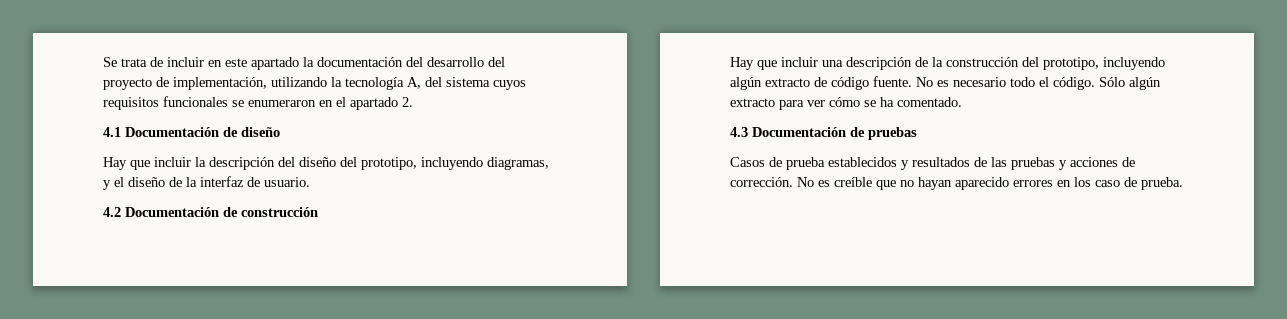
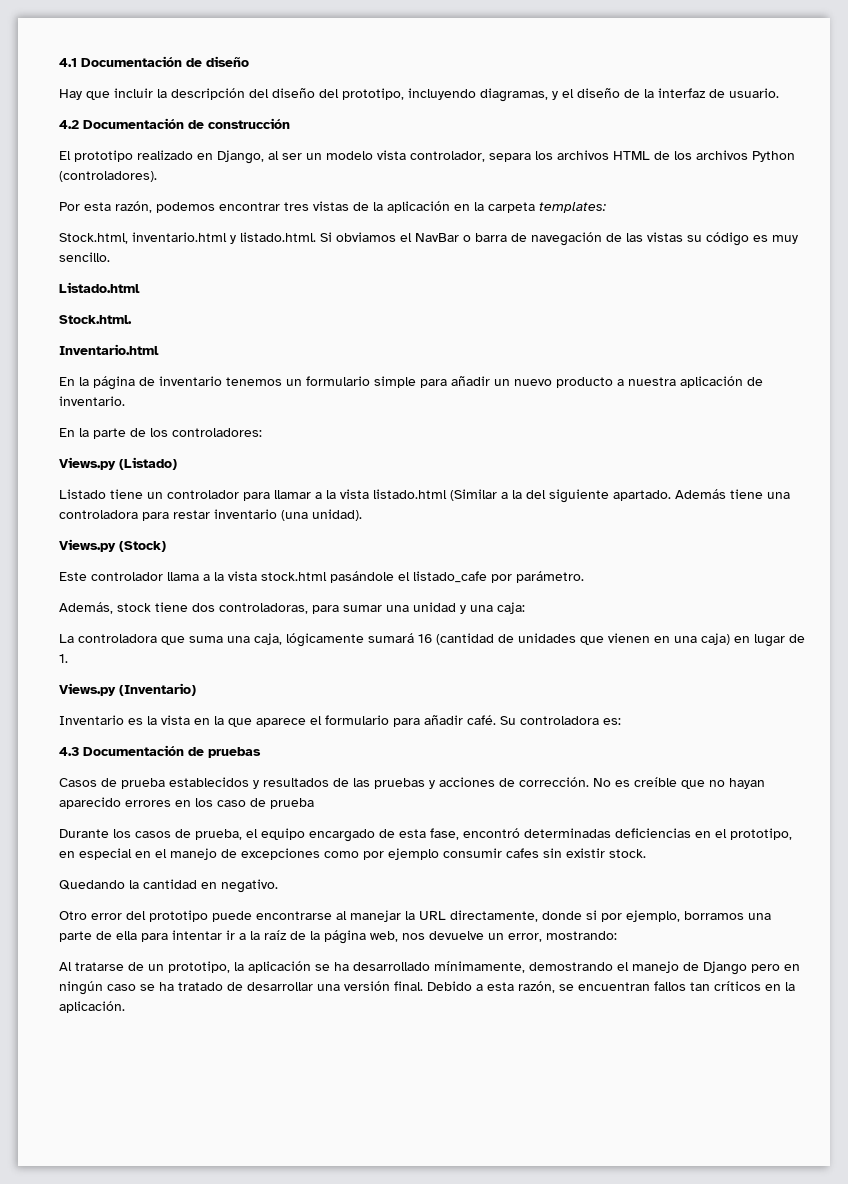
- Se trata de incluir en este apartado la documentación del desarrollo del proyecto de implementación, utilizando la tecnología A, del sistema cuyos requisitos funcionales se enumeraron en el apartado 2.
- Hay que incluir una descripción de la construcción del prototipo, incluyendo algún extracto de código fuente. No es necesario todo el código. Sólo algún extracto para ver cómo se ha comentado.
+ El prototipo realizado en Django, al ser un modelo vista controlador, separa los archivos HTML de los archivos Python (controladores).
+ Por esta razón, podemos encontrar tres vistas de la aplicación en la carpeta templates:
+ Stock.html, inventario.html y listado.html. Si obviamos el NavBar o barra de navegación de las vistas su código es muy sencillo.
+ Listado.html
+ Stock.html.
+ Inventario.html
+ En la página de inventario tenemos un formulario simple para añadir un nuevo producto a nuestra aplicación de inventario.
+ En la parte de los controladores:
+ Views.py (Listado)
+ Listado tiene un controlador para llamar a la vista listado.html (Similar a la del siguiente apartado. Además tiene una controladora para restar inventario (una unidad).
+ Views.py (Stock)
+ Este controlador llama a la vista stock.html pasándole el listado_cafe por parámetro.
+ Además, stock tiene dos controladoras, para sumar una unidad y una caja:
+ La controladora que suma una caja, lógicamente sumará 16 (cantidad de unidades que vienen en una caja) en lugar de 1.
+ Views.py (Inventario)
+ Inventario es la vista en la que aparece el formulario para añadir café. Su controladora es:
- No es creíble que no hayan aparecido errores en los caso de prueba.
+ No es creíble que no hayan aparecido errores en los caso de prueba
+ Durante los casos de prueba, el equipo encargado de esta fase, encontró determinadas deficiencias en el prototipo, en especial en el manejo de excepciones como por ejemplo consumir cafes sin existir stock.
+ Quedando la cantidad en negativo.
+ Otro error del prototipo puede encontrarse al manejar la URL directamente, donde si por ejemplo, borramos una parte de ella para intentar ir a la raíz de la página web, nos devuelve un error, mostrando:
+ Al tratarse de un prototipo, la aplicación se ha desarrollado mínimamente, demostrando el manejo de Django pero en ningún caso se ha tratado de desarrollar una versión final. Debido a esta razón, se encuentran fallos tan críticos en la aplicación.

